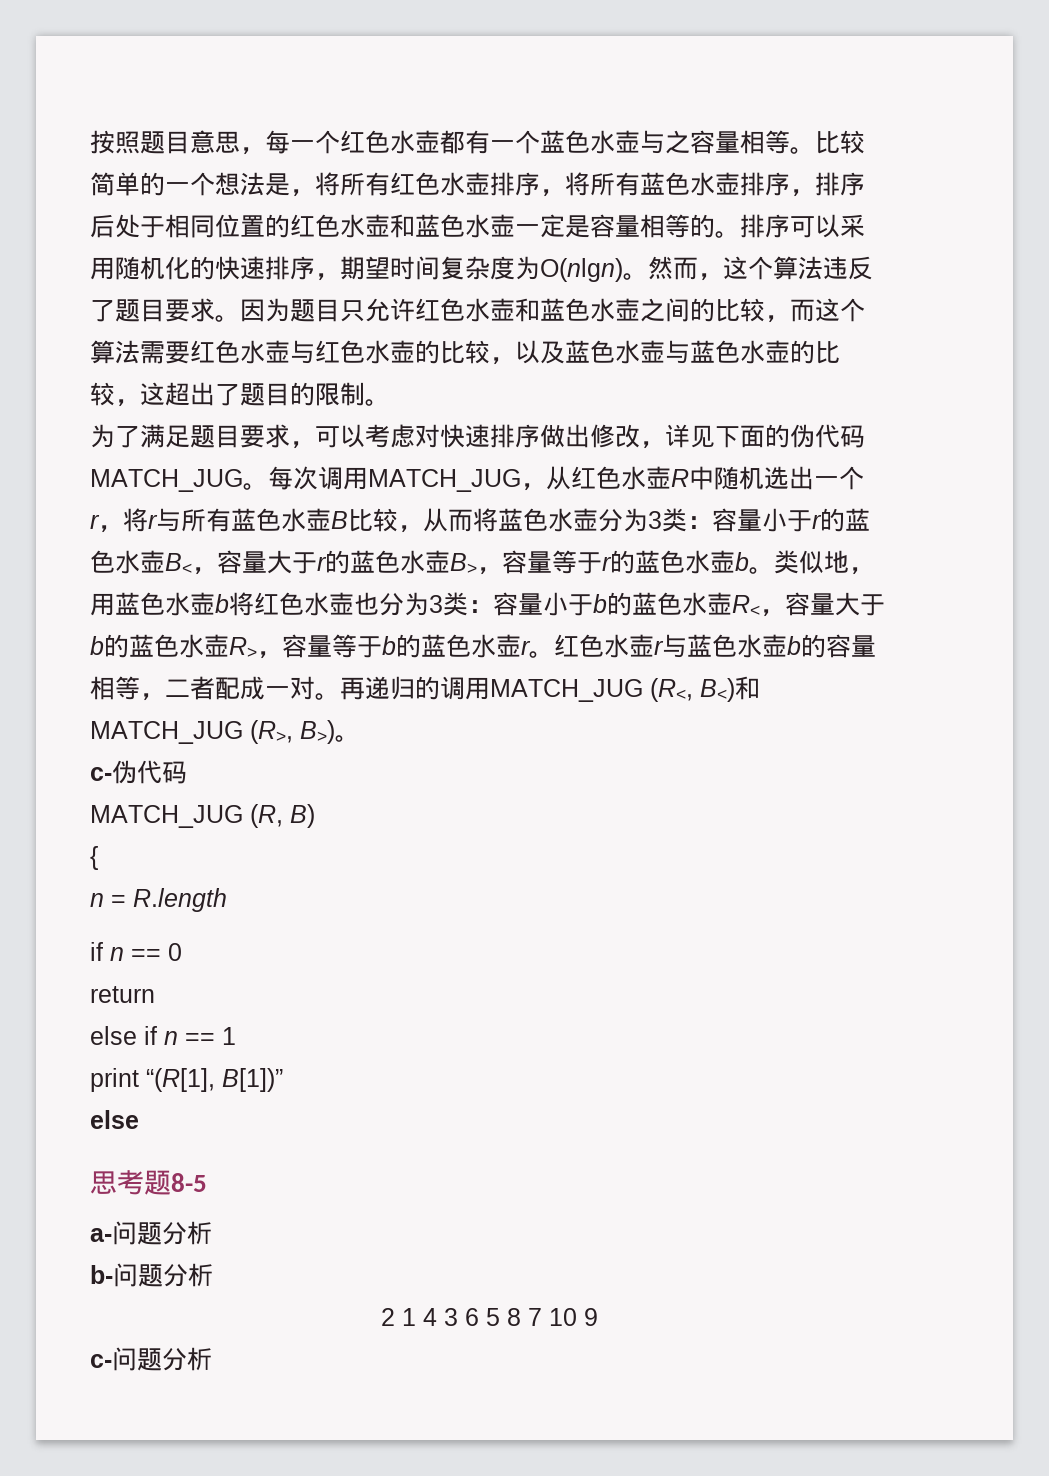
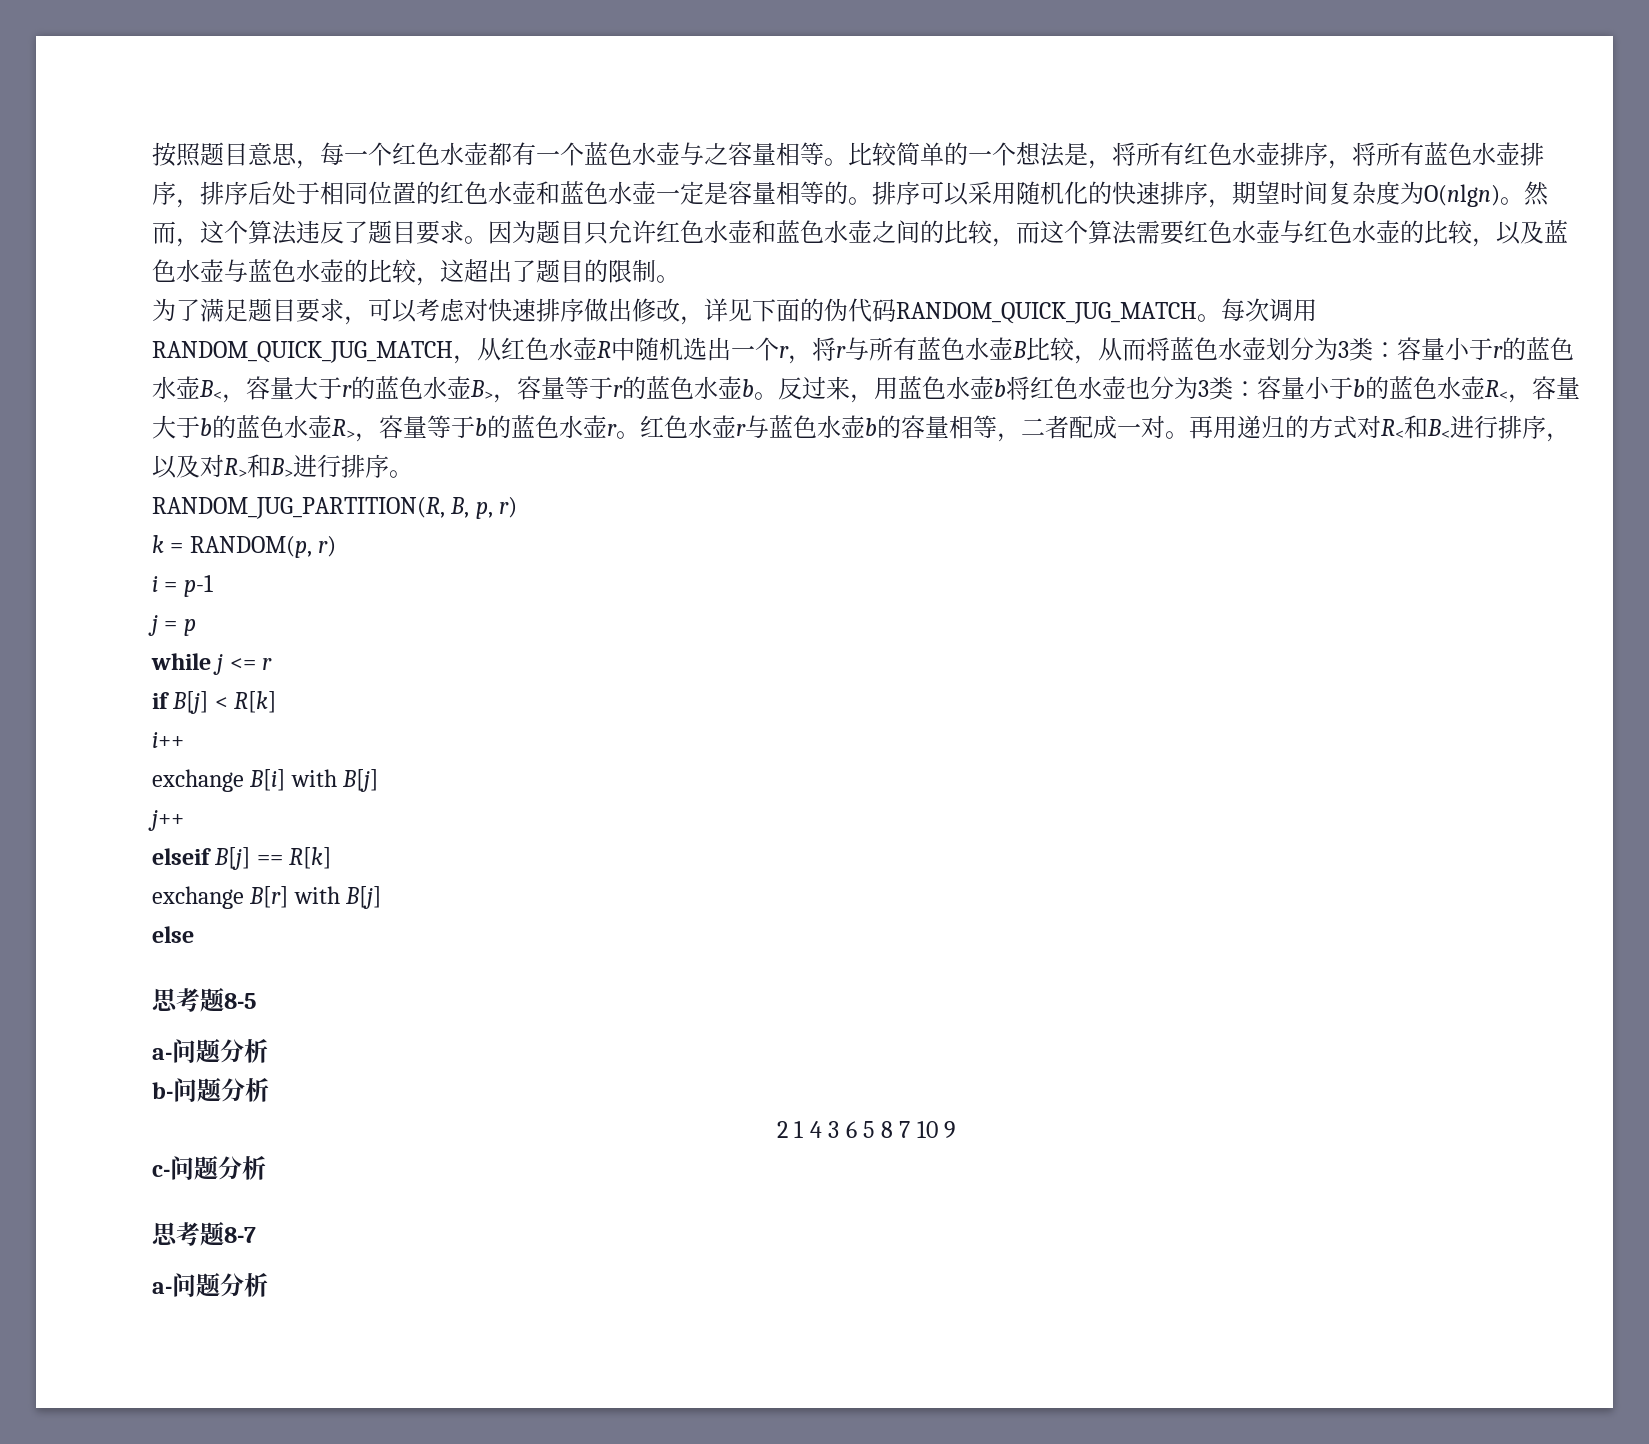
- 为了满足题目要求，可以考虑对快速排序做出修改，详见下面的伪代码MATCH_JUG。
+ 为了满足题目要求，可以考虑对快速排序做出修改，详见下面的伪代码RANDOM_QUICK_JUG_MATCH。
- 每次调用MATCH_JUG，从红色水壶R中随机选出一个r，将r与所有蓝色水壶B比较，从而将蓝色水壶分为3类：容量小于r的蓝色水壶B<，容量大于r的蓝色水壶B>，容量等于r的蓝色水壶b。
+ 每次调用RANDOM_QUICK_JUG_MATCH，从红色水壶R中随机选出一个r，将r与所有蓝色水壶B比较，从而将蓝色水壶划分为3类：容量小于r的蓝色水壶B<，容量大于r的蓝色水壶B>，容量等于r的蓝色水壶b。
- 类似地，用蓝色水壶b将红色水壶也分为3类：容量小于b的蓝色水壶R<，容量大于b的蓝色水壶R>，容量等于b的蓝色水壶r。
+ 反过来，用蓝色水壶b将红色水壶也分为3类：容量小于b的蓝色水壶R<，容量大于b的蓝色水壶R>，容量等于b的蓝色水壶r。
- 再递归的调用MATCH_JUG (R<, B<)和MATCH_JUG (R>, B>)。
- c-伪代码
- MATCH_JUG (R, B)
- {
- n = R.length
- if n == 0
- return
- else if n == 1
- print “(R[1], B[1])”
+ 再用递归的方式对R<和B<进行排序，以及对R>和B>进行排序。
+ RANDOM_JUG_PARTITION(R, B, p, r)
+ k = RANDOM(p, r)
+ i = p-1
+ j = p
+ while j <= r
+ if B[j] < R[k]
+ i++
+ exchange B[i] with B[j]
+ j++
+ elseif B[j] == R[k]
+ exchange B[r] with B[j]
+ 思考题8-7
+ a-问题分析

